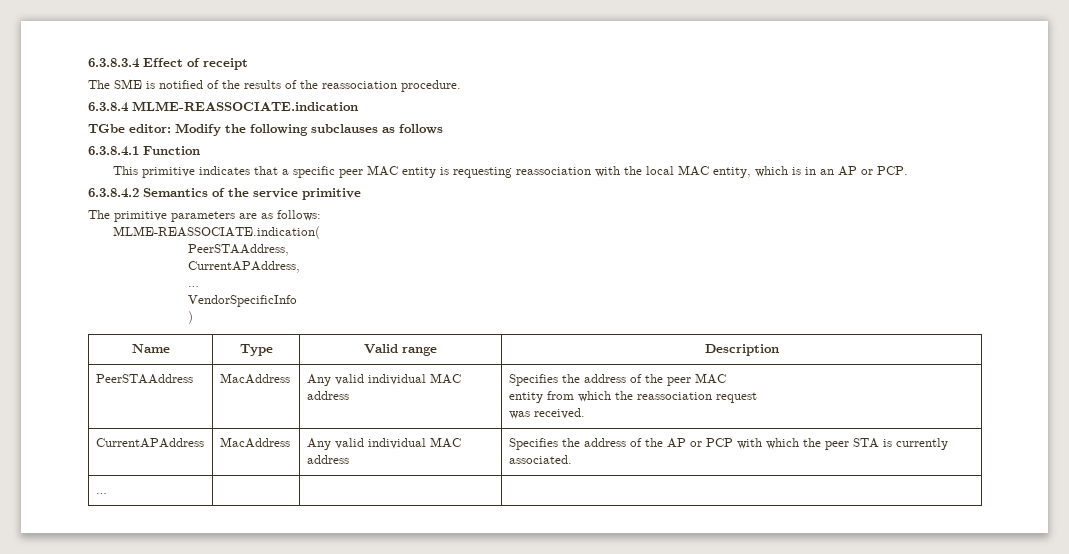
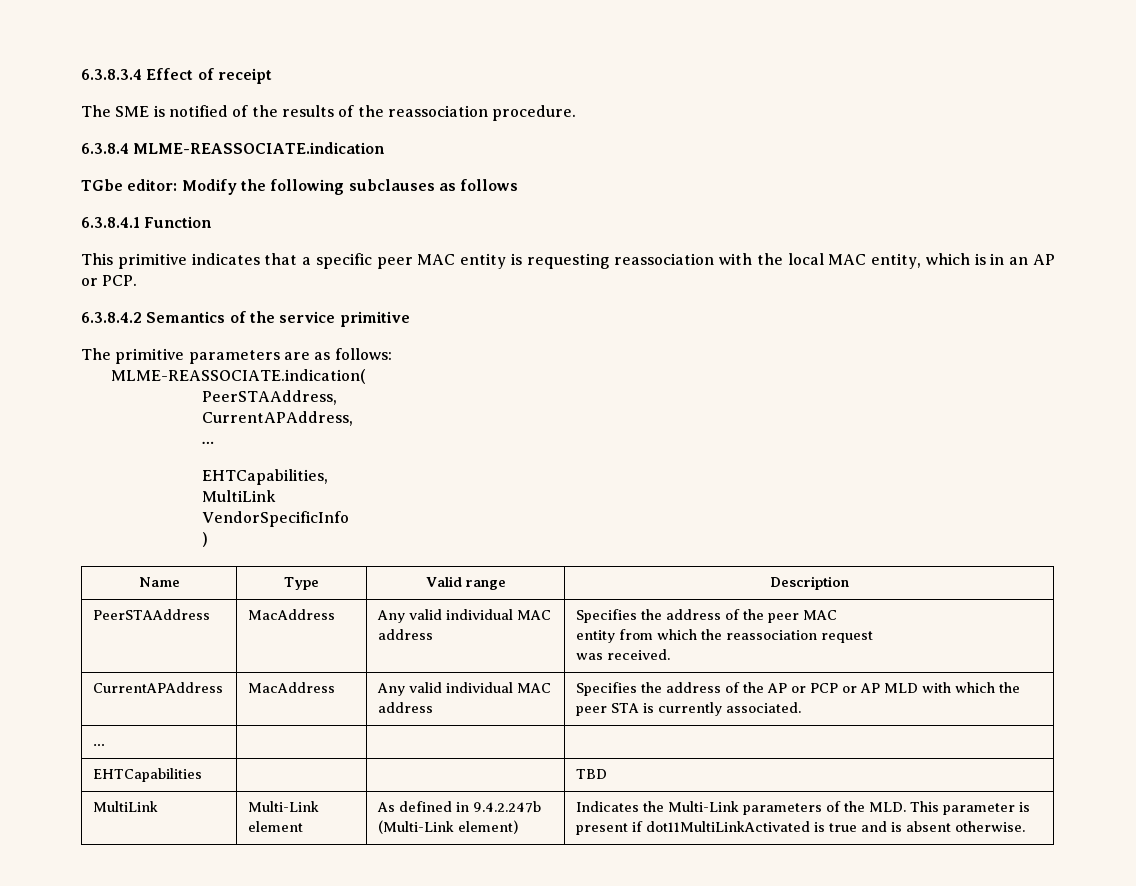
+ EHTCapabilities,
+ MultiLink
- CurrentAPAddress | MacAddress | Any valid individual MAC address | Specifies the address of the AP or PCP with which the peer STA is currently associated.
+ CurrentAPAddress | MacAddress | Any valid individual MAC address | Specifies the address of the AP or PCP or AP MLD with which the peer STA is currently associated.
+ EHTCapabilities | | | TBD
+ MultiLink | Multi-Link element | As defined in 9.4.2.247b (Multi-Link element) | Indicates the Multi-Link parameters of the MLD. This parameter is present if dot11MultiLinkActivated is true and is absent otherwise.

